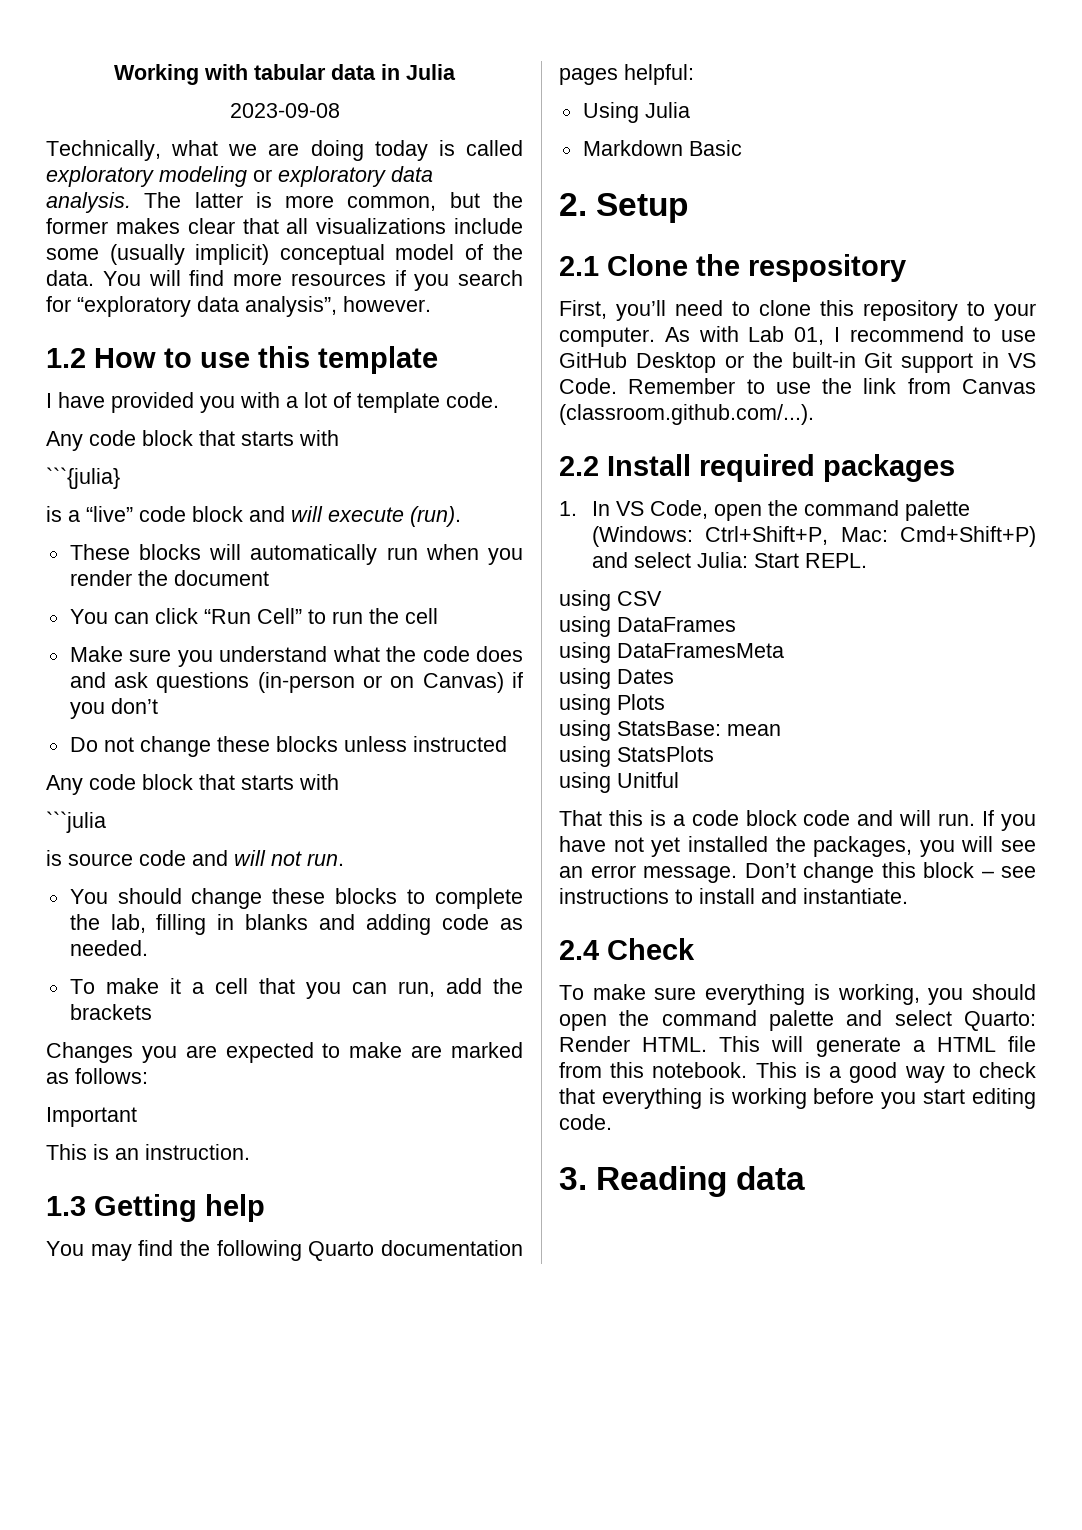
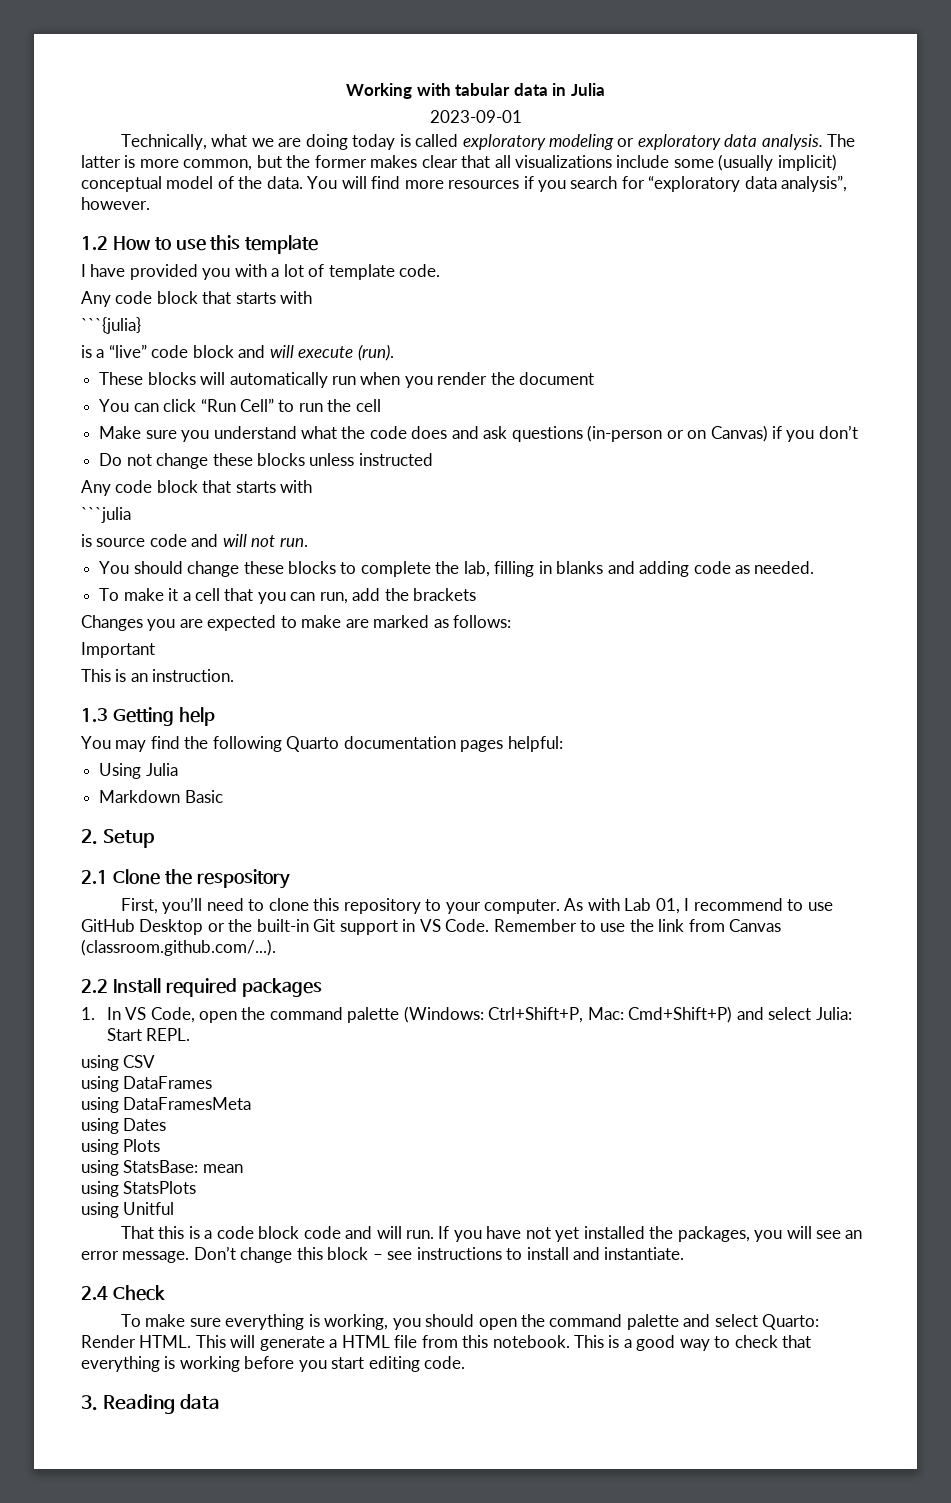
- 2023-09-08
+ 2023-09-01

